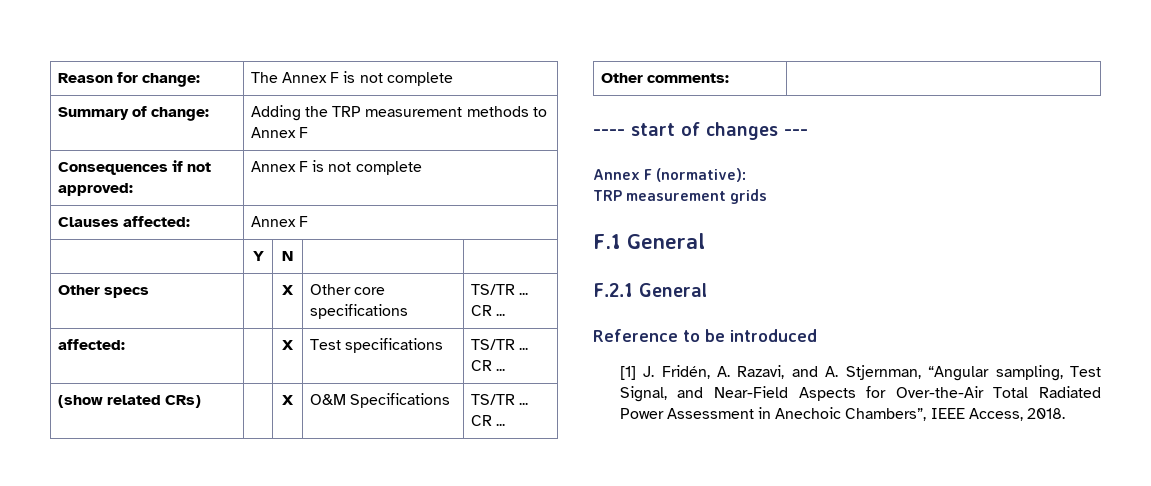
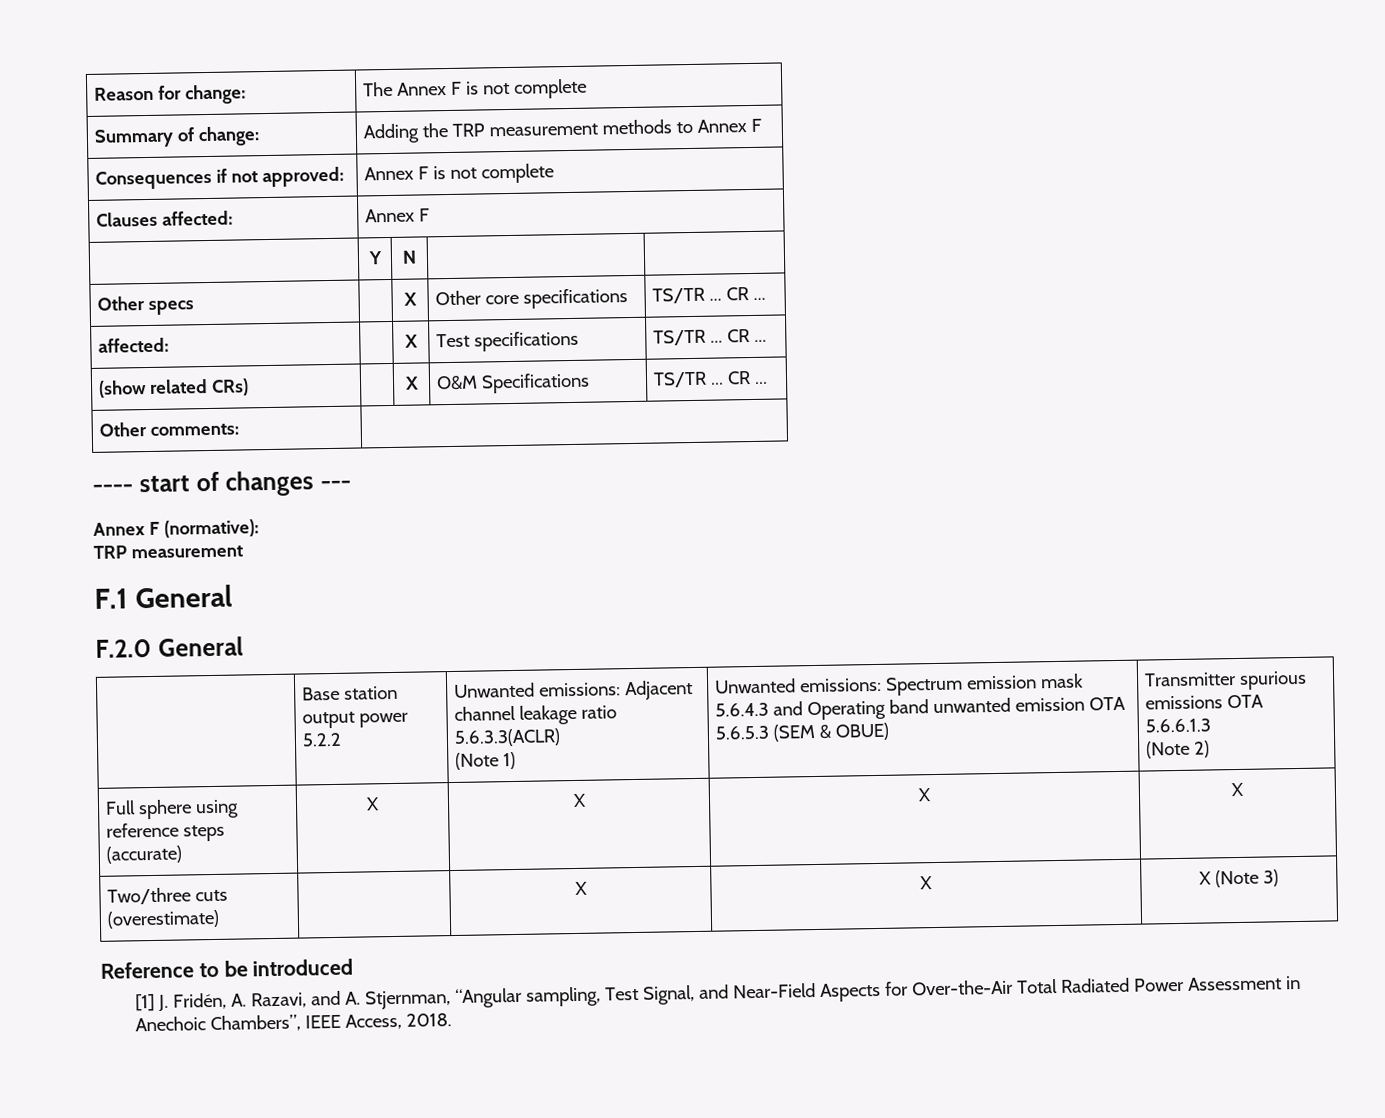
  Annex F (normative):
- TRP measurement grids
+ TRP measurement
- F.2.1 General
+ F.2.0 General
+ | Base station output power 5.2.2 | Unwanted emissions: Adjacent channel leakage ratio 5.6.3.3(ACLR)
+ (Note 1) | Unwanted emissions: Spectrum emission mask 5.6.4.3 and Operating band unwanted emission OTA 5.6.5.3 (SEM & OBUE) | Transmitter spurious emissions OTA 5.6.6.1.3
+ (Note 2)
+ Full sphere using reference steps (accurate) | X | X | X | X
+ Two/three cuts (overestimate) | | X | X | X (Note 3)

